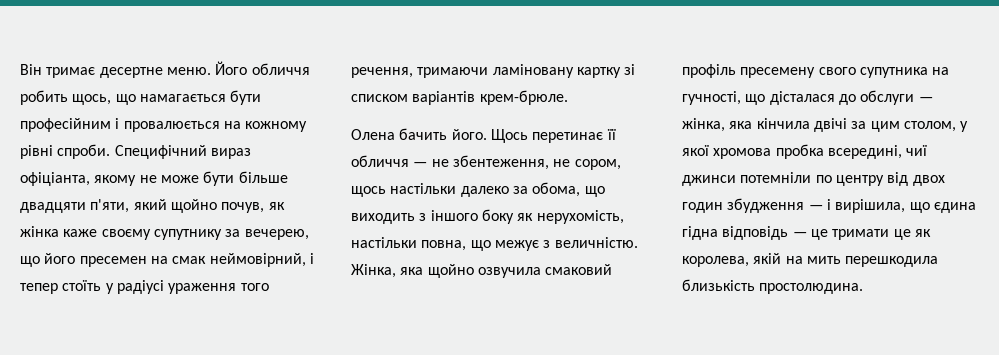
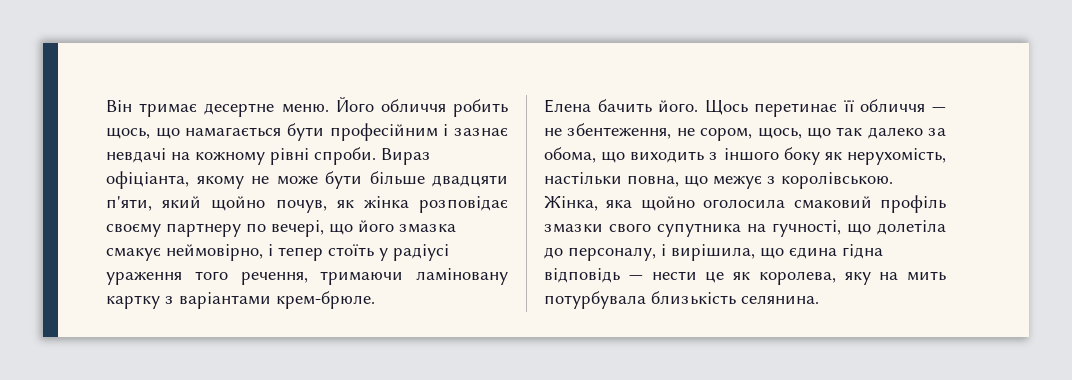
- Його обличчя робить щось, що намагається бути професійним і провалюється на кожному рівні спроби.
+ Його обличчя робить щось, що намагається бути професійним і зазнає невдачі на кожному рівні спроби.
- Специфічний вираз офіціанта, якому не може бути більше двадцяти п'яти, який щойно почув, як жінка каже своєму супутнику за вечерею, що його пресемен на смак неймовірний, і тепер стоїть у радіусі ураження того речення, тримаючи ламіновану картку зі списком варіантів крем-брюле.
+ Вираз офіціанта, якому не може бути більше двадцяти п'яти, який щойно почув, як жінка розповідає своєму партнеру по вечері, що його змазка смакує неймовірно, і тепер стоїть у радіусі ураження того речення, тримаючи ламіновану картку з варіантами крем-брюле.
- Олена бачить його.
+ Елена бачить його.
- Щось перетинає її обличчя — не збентеження, не сором, щось настільки далеко за обома, що виходить з іншого боку як нерухомість, настільки повна, що межує з величністю.
+ Щось перетинає її обличчя — не збентеження, не сором, щось, що так далеко за обома, що виходить з іншого боку як нерухомість, настільки повна, що межує з королівською.
- Жінка, яка щойно озвучила смаковий профіль пресемену свого супутника на гучності, що дісталася до обслуги — жінка, яка кінчила двічі за цим столом, у якої хромова пробка всередині, чиї джинси потемніли по центру від двох годин збудження — і вирішила, що єдина гідна відповідь — це тримати це як королева, якій на мить перешкодила близькість простолюдина.
+ Жінка, яка щойно оголосила смаковий профіль змазки свого супутника на гучності, що долетіла до персоналу, і вирішила, що єдина гідна відповідь — нести це як королева, яку на мить потурбувала близькість селянина.

